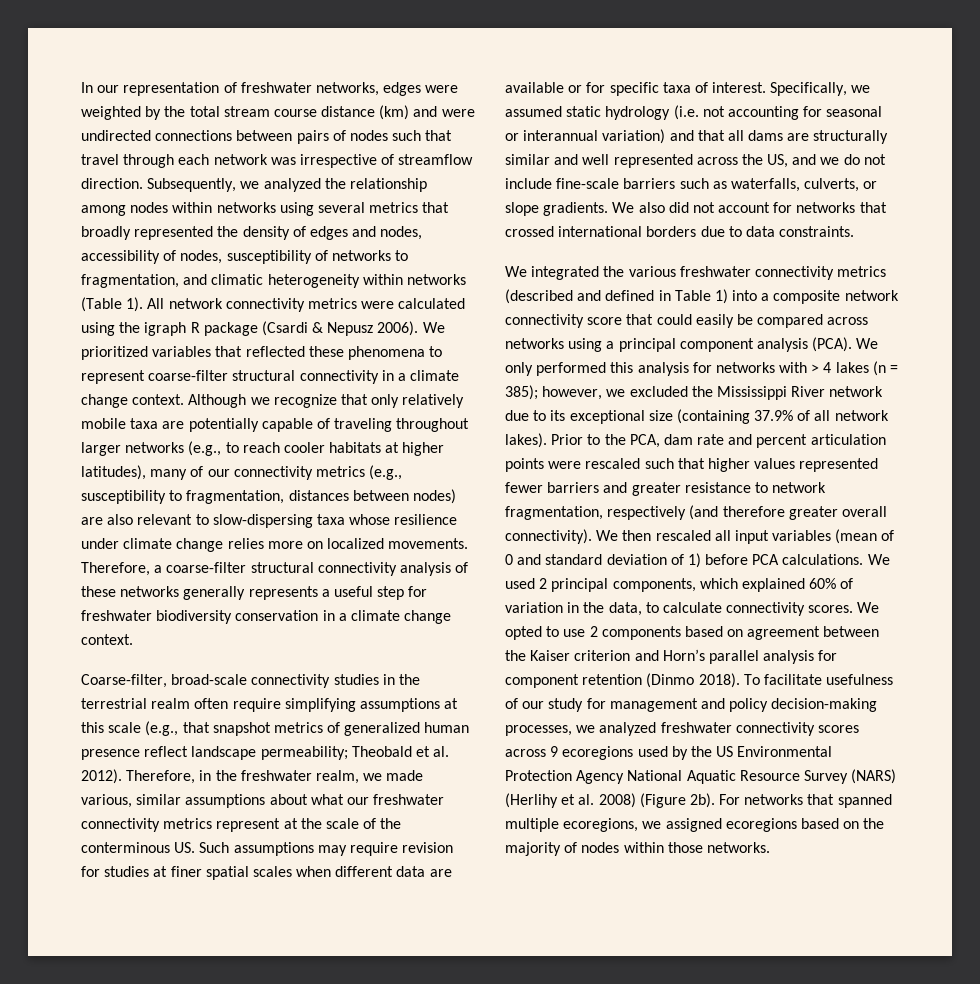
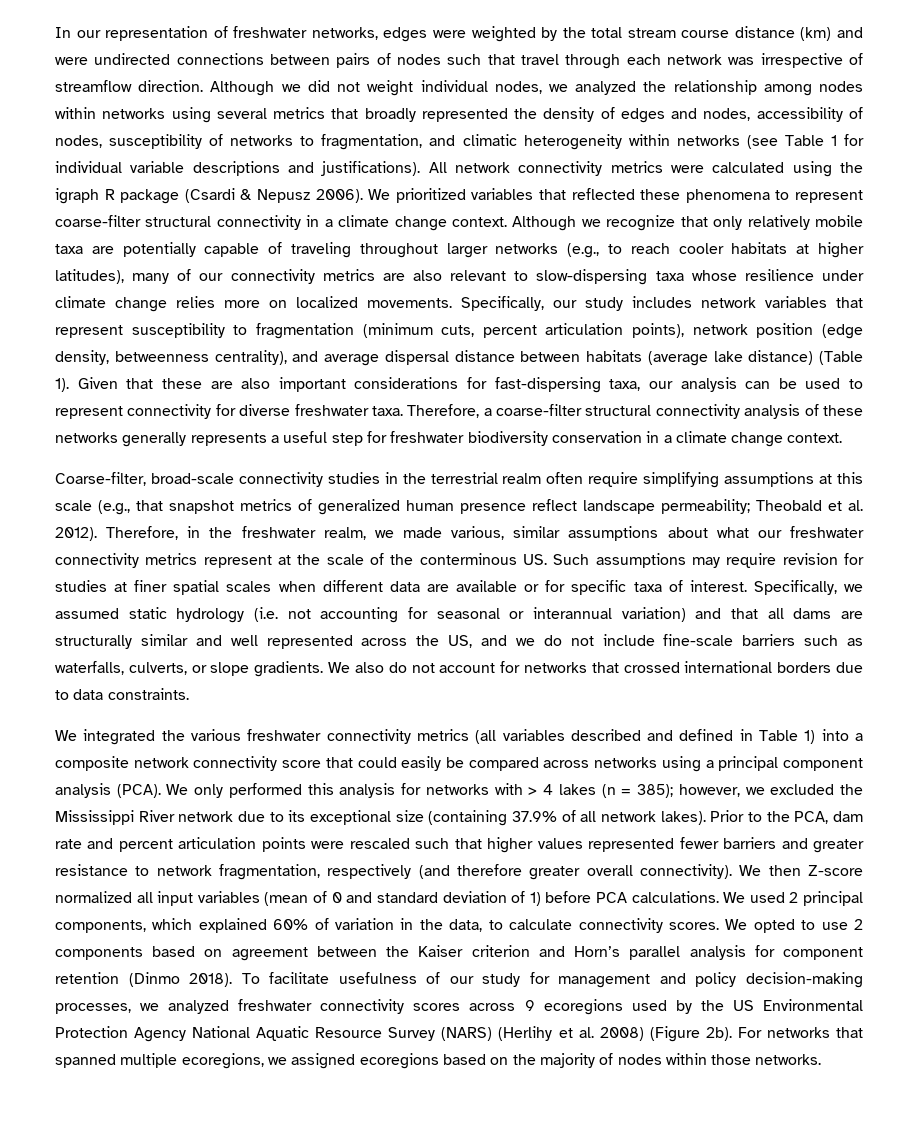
- Subsequently, we analyzed the relationship among nodes within networks using several metrics that broadly represented the density of edges and nodes, accessibility of nodes, susceptibility of networks to fragmentation, and climatic heterogeneity within networks (Table 1).
+ Although we did not weight individual nodes, we analyzed the relationship among nodes within networks using several metrics that broadly represented the density of edges and nodes, accessibility of nodes, susceptibility of networks to fragmentation, and climatic heterogeneity within networks (see Table 1 for individual variable descriptions and justifications).
- Although we recognize that only relatively mobile taxa are potentially capable of traveling throughout larger networks (e.g., to reach cooler habitats at higher latitudes), many of our connectivity metrics (e.g., susceptibility to fragmentation, distances between nodes) are also relevant to slow-dispersing taxa whose resilience under climate change relies more on localized movements.
+ Although we recognize that only relatively mobile taxa are potentially capable of traveling throughout larger networks (e.g., to reach cooler habitats at higher latitudes), many of our connectivity metrics are also relevant to slow-dispersing taxa whose resilience under climate change relies more on localized movements.
+ Specifically, our study includes network variables that represent susceptibility to fragmentation (minimum cuts, percent articulation points), network position (edge density, betweenness centrality), and average dispersal distance between habitats (average lake distance) (Table 1). Given that these are also important considerations for fast-dispersing taxa, our analysis can be used to represent connectivity for diverse freshwater taxa.
- We also did not account for networks that crossed international borders due to data constraints.
+ We also do not account for networks that crossed international borders due to data constraints.
- We integrated the various freshwater connectivity metrics (described and defined in Table 1) into a composite network connectivity score that could easily be compared across networks using a principal component analysis (PCA).
+ We integrated the various freshwater connectivity metrics (all variables described and defined in Table 1) into a composite network connectivity score that could easily be compared across networks using a principal component analysis (PCA).
- We then rescaled all input variables (mean of 0 and standard deviation of 1) before PCA calculations.
+ We then Z-score normalized all input variables (mean of 0 and standard deviation of 1) before PCA calculations.

